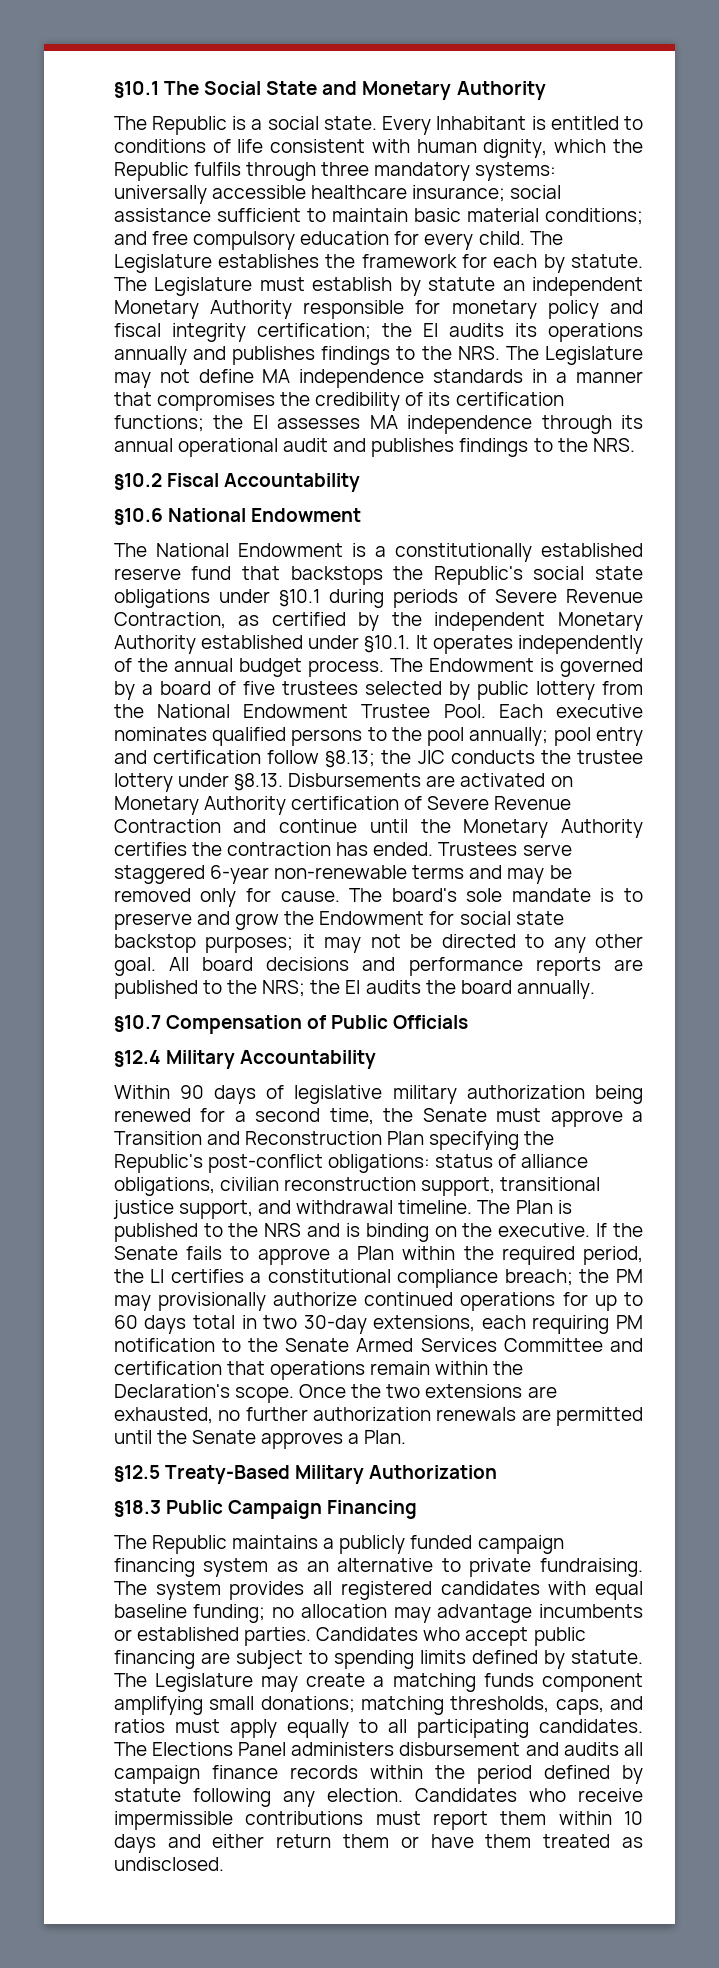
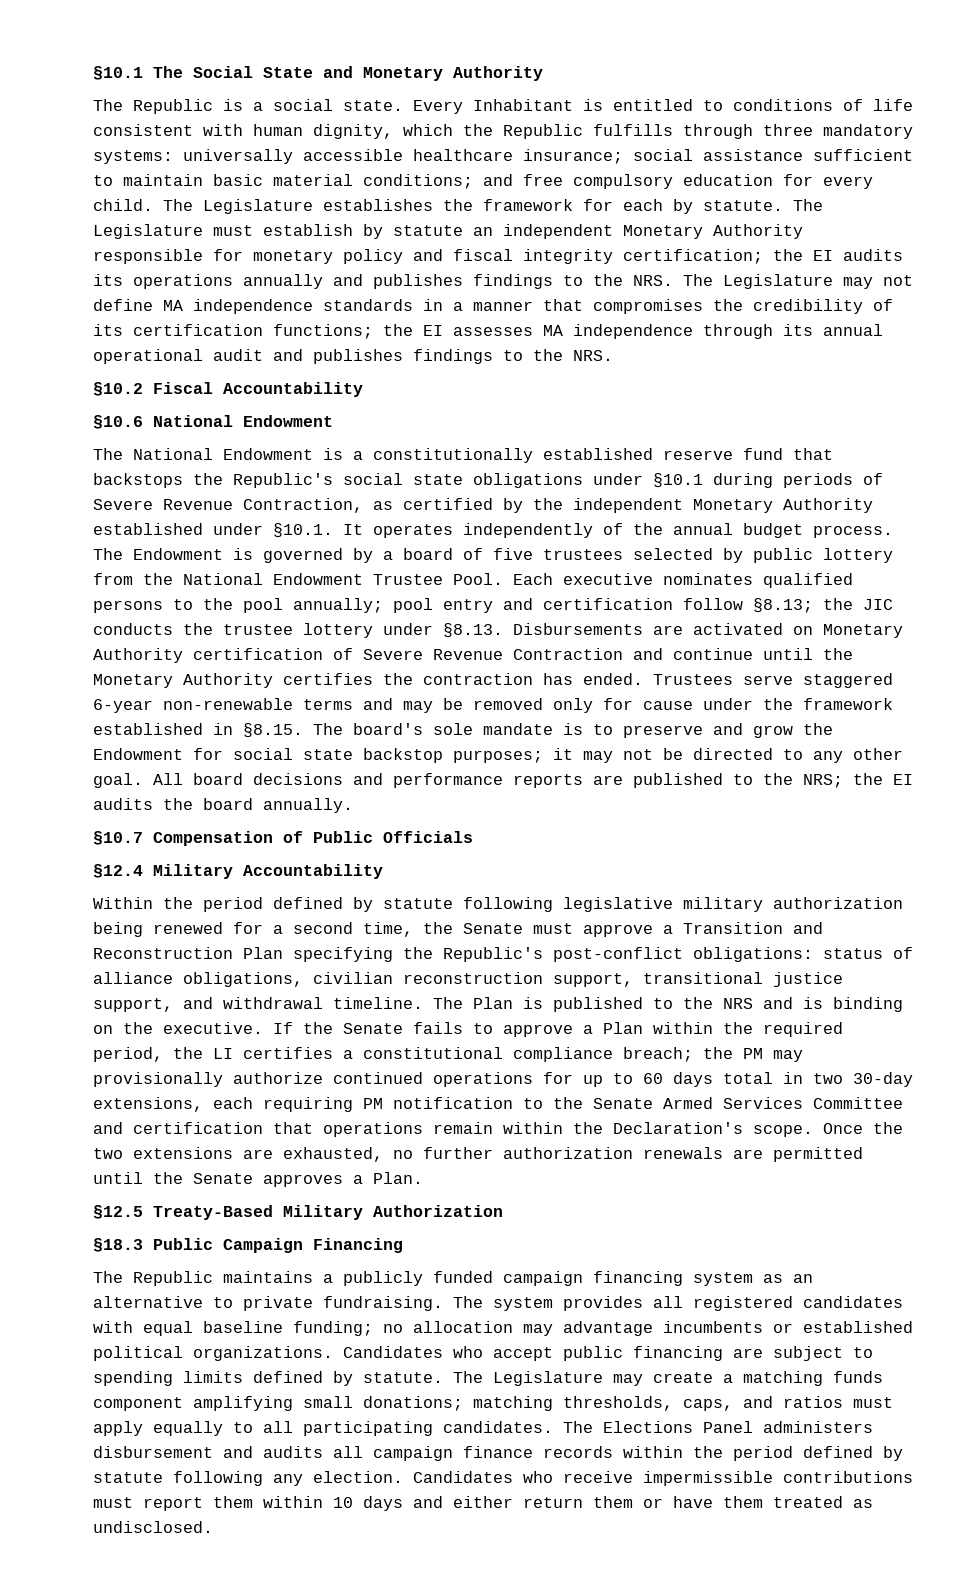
- Every Inhabitant is entitled to conditions of life consistent with human dignity, which the Republic fulfils through three mandatory systems: universally accessible healthcare insurance; social assistance sufficient to maintain basic material conditions; and free compulsory education for every child.
+ Every Inhabitant is entitled to conditions of life consistent with human dignity, which the Republic fulfills through three mandatory systems: universally accessible healthcare insurance; social assistance sufficient to maintain basic material conditions; and free compulsory education for every child.
- Trustees serve staggered 6-year non-renewable terms and may be removed only for cause. The board's sole mandate is to preserve and grow the Endowment for social state backstop purposes; it may not be directed to any other goal.
+ Trustees serve staggered 6-year non-renewable terms and may be removed only for cause under the framework established in §8.15. The board's sole mandate is to preserve and grow the Endowment for social state backstop purposes; it may not be directed to any other goal.
- Within 90 days of legislative military authorization being renewed for a second time, the Senate must approve a Transition and Reconstruction Plan specifying the Republic's post-conflict obligations: status of alliance obligations, civilian reconstruction support, transitional justice support, and withdrawal timeline.
+ Within the period defined by statute following legislative military authorization being renewed for a second time, the Senate must approve a Transition and Reconstruction Plan specifying the Republic's post-conflict obligations: status of alliance obligations, civilian reconstruction support, transitional justice support, and withdrawal timeline.
- The system provides all registered candidates with equal baseline funding; no allocation may advantage incumbents or established parties.
+ The system provides all registered candidates with equal baseline funding; no allocation may advantage incumbents or established political organizations.

